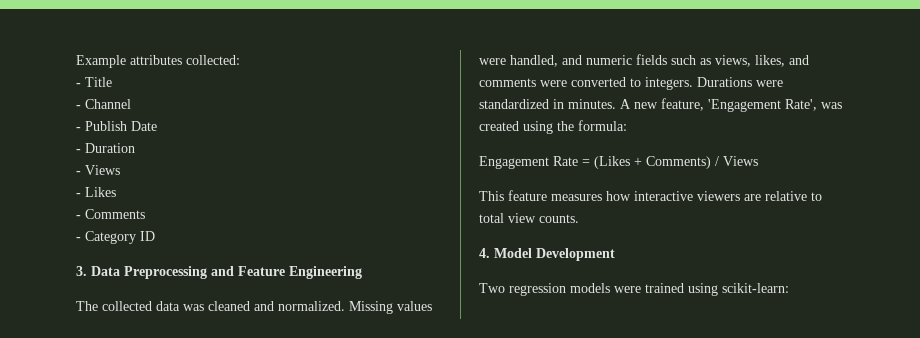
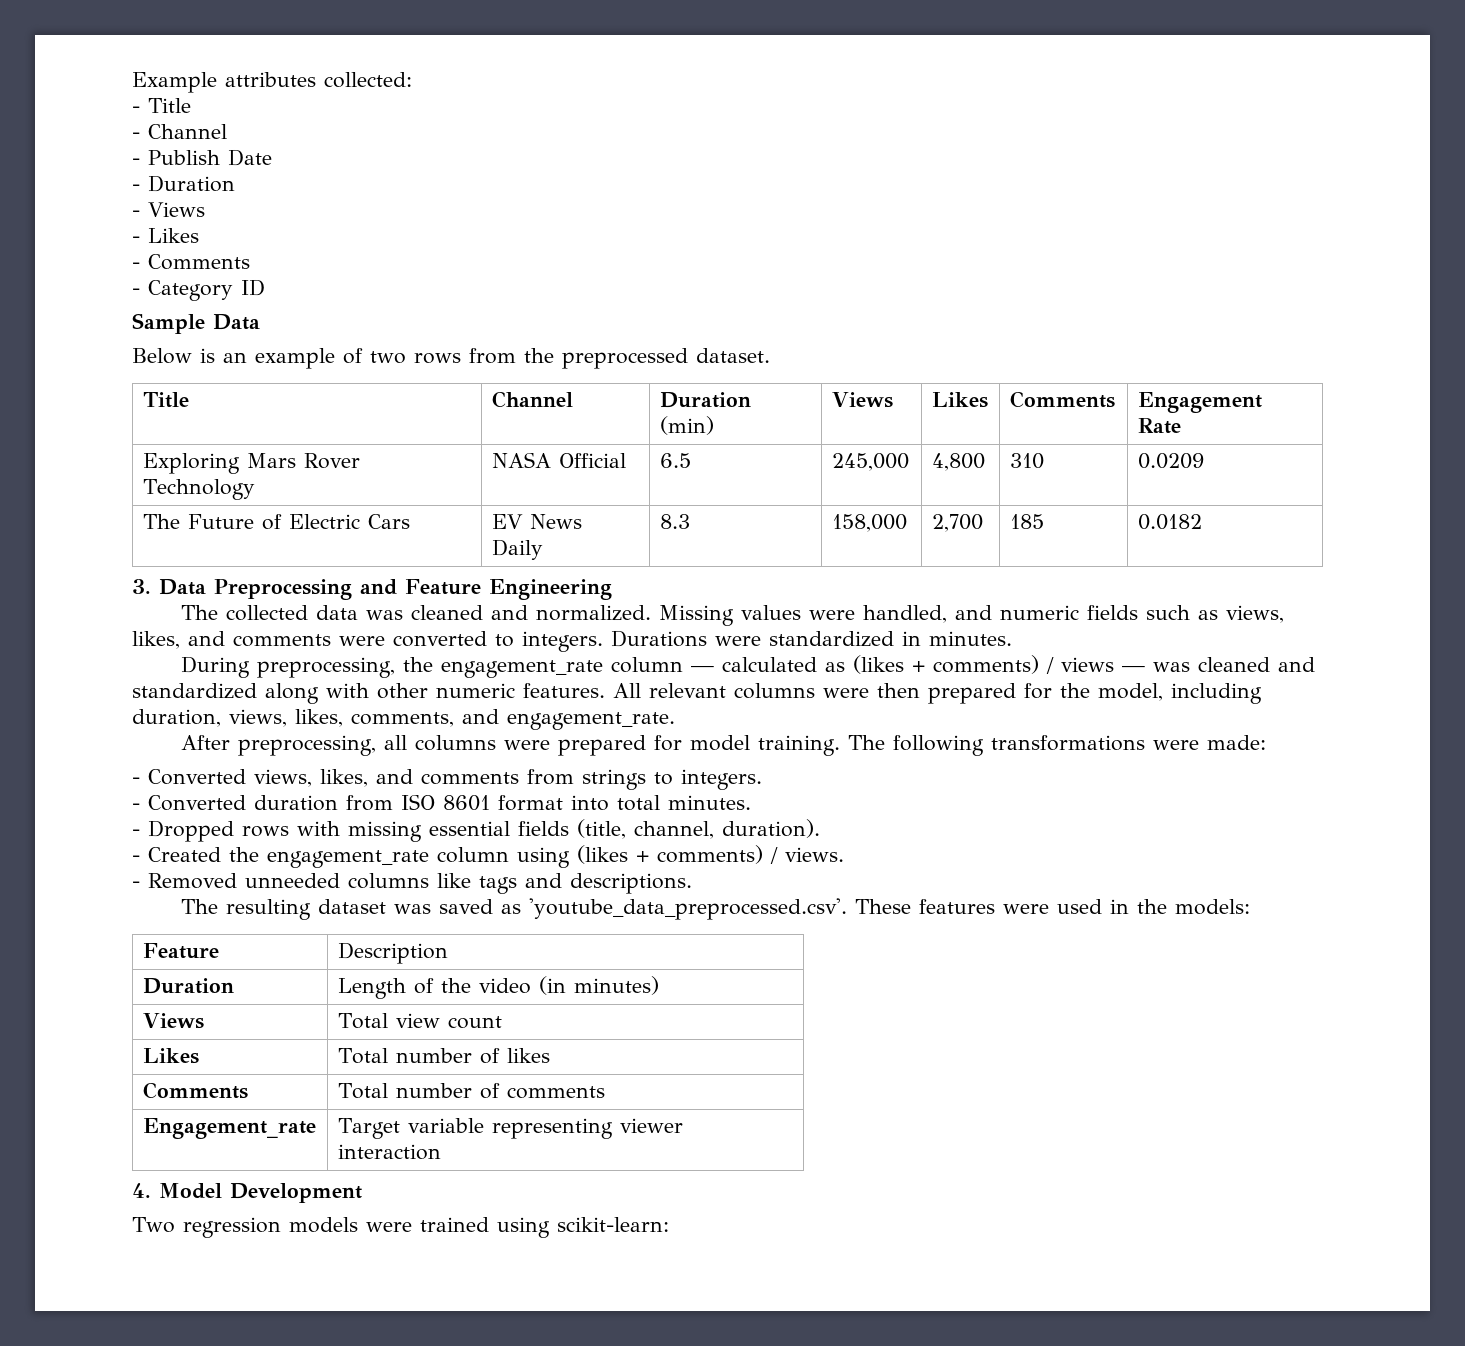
+ Sample Data
+ Below is an example of two rows from the preprocessed dataset.
+ Title | Channel | Duration (min) | Views | Likes | Comments | Engagement Rate
+ Exploring Mars Rover Technology | NASA Official | 6.5 | 245,000 | 4,800 | 310 | 0.0209
+ The Future of Electric Cars | EV News Daily | 8.3 | 158,000 | 2,700 | 185 | 0.0182
- Durations were standardized in minutes. A new feature, 'Engagement Rate', was created using the formula:
- Engagement Rate = (Likes + Comments) / Views
- This feature measures how interactive viewers are relative to total view counts.
+ Durations were standardized in minutes.
+ During preprocessing, the engagement_rate column — calculated as (likes + comments) / views — was cleaned and standardized along with other numeric features. All relevant columns were then prepared for the model, including duration, views, likes, comments, and engagement_rate.
+ After preprocessing, all columns were prepared for model training. The following transformations were made:
+ - Converted views, likes, and comments from strings to integers.
+ - Converted duration from ISO 8601 format into total minutes.
+ - Dropped rows with missing essential fields (title, channel, duration).
+ - Created the engagement_rate column using (likes + comments) / views.
+ - Removed unneeded columns like tags and descriptions.
+ The resulting dataset was saved as 'youtube_data_preprocessed.csv'. These features were used in the models:
+ Feature | Description
+ Duration | Length of the video (in minutes)
+ Views | Total view count
+ Likes | Total number of likes
+ Comments | Total number of comments
+ Engagement_rate | Target variable representing viewer interaction

